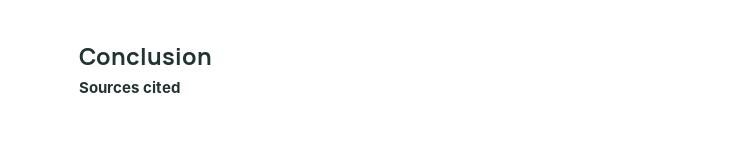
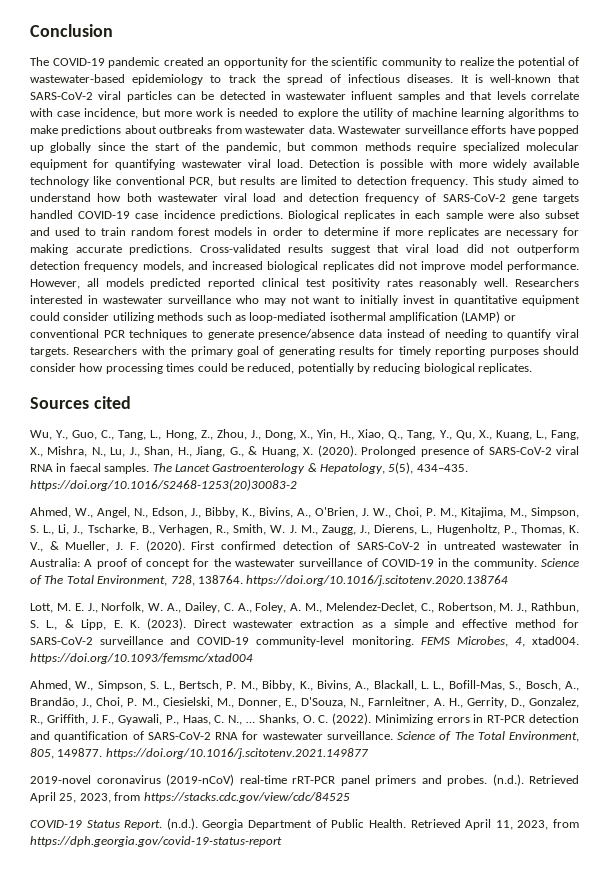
+ The COVID-19 pandemic created an opportunity for the scientific community to realize the potential of wastewater-based epidemiology to track the spread of infectious diseases. It is well-known that SARS-CoV-2 viral particles can be detected in wastewater influent samples and that levels correlate with case incidence, but more work is needed to explore the utility of machine learning algorithms to make predictions about outbreaks from wastewater data. Wastewater surveillance efforts have popped up globally since the start of the pandemic, but common methods require specialized molecular equipment for quantifying wastewater viral load. Detection is possible with more widely available technology like conventional PCR, but results are limited to detection frequency. This study aimed to understand how both wastewater viral load and detection frequency of SARS-CoV-2 gene targets handled COVID-19 case incidence predictions. Biological replicates in each sample were also subset and used to train random forest models in order to determine if more replicates are necessary for making accurate predictions. Cross-validated results suggest that viral load did not outperform detection frequency models, and increased biological replicates did not improve model performance. However, all models predicted reported clinical test positivity rates reasonably well. Researchers interested in wastewater surveillance who may not want to initially invest in quantitative equipment could consider utilizing methods such as loop-mediated isothermal amplification (LAMP) or conventional PCR techniques to generate presence/absence data instead of needing to quantify viral targets. Researchers with the primary goal of generating results for timely reporting purposes should consider how processing times could be reduced, potentially by reducing biological replicates.
  Sources cited
+ Wu, Y., Guo, C., Tang, L., Hong, Z., Zhou, J., Dong, X., Yin, H., Xiao, Q., Tang, Y., Qu, X., Kuang, L., Fang, X., Mishra, N., Lu, J., Shan, H., Jiang, G., & Huang, X. (2020). Prolonged presence of SARS-CoV-2 viral RNA in faecal samples. The Lancet Gastroenterology & Hepatology, 5(5), 434–435. https://doi.org/10.1016/S2468-1253(20)30083-2
+ Ahmed, W., Angel, N., Edson, J., Bibby, K., Bivins, A., O'Brien, J. W., Choi, P. M., Kitajima, M., Simpson, S. L., Li, J., Tscharke, B., Verhagen, R., Smith, W. J. M., Zaugg, J., Dierens, L., Hugenholtz, P., Thomas, K. V., & Mueller, J. F. (2020). First confirmed detection of SARS-CoV-2 in untreated wastewater in Australia: A proof of concept for the wastewater surveillance of COVID-19 in the community. Science of The Total Environment, 728, 138764. https://doi.org/10.1016/j.scitotenv.2020.138764
+ Lott, M. E. J., Norfolk, W. A., Dailey, C. A., Foley, A. M., Melendez-Declet, C., Robertson, M. J., Rathbun, S. L., & Lipp, E. K. (2023). Direct wastewater extraction as a simple and effective method for SARS-CoV-2 surveillance and COVID-19 community-level monitoring. FEMS Microbes, 4, xtad004. https://doi.org/10.1093/femsmc/xtad004
+ Ahmed, W., Simpson, S. L., Bertsch, P. M., Bibby, K., Bivins, A., Blackall, L. L., Bofill-Mas, S., Bosch, A., Brandão, J., Choi, P. M., Ciesielski, M., Donner, E., D'Souza, N., Farnleitner, A. H., Gerrity, D., Gonzalez, R., Griffith, J. F., Gyawali, P., Haas, C. N., … Shanks, O. C. (2022). Minimizing errors in RT-PCR detection and quantification of SARS-CoV-2 RNA for wastewater surveillance. Science of The Total Environment, 805, 149877. https://doi.org/10.1016/j.scitotenv.2021.149877
+ 2019-novel coronavirus (2019-nCoV) real-time rRT-PCR panel primers and probes. (n.d.). Retrieved April 25, 2023, from https://stacks.cdc.gov/view/cdc/84525
+ COVID-19 Status Report. (n.d.). Georgia Department of Public Health. Retrieved April 11, 2023, from https://dph.georgia.gov/covid-19-status-report

